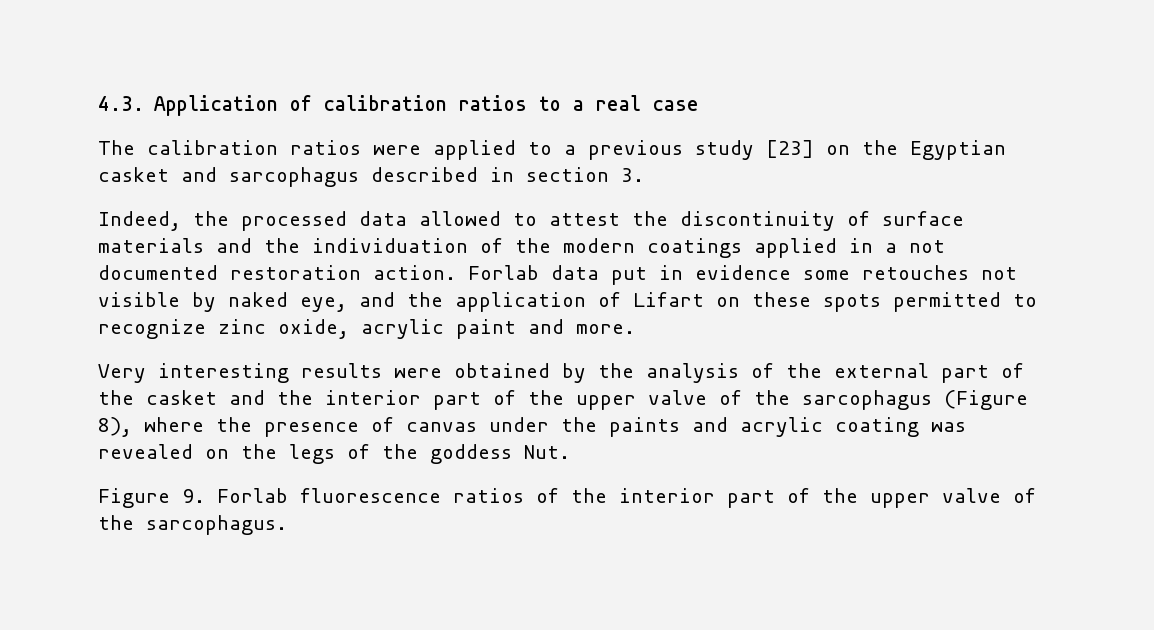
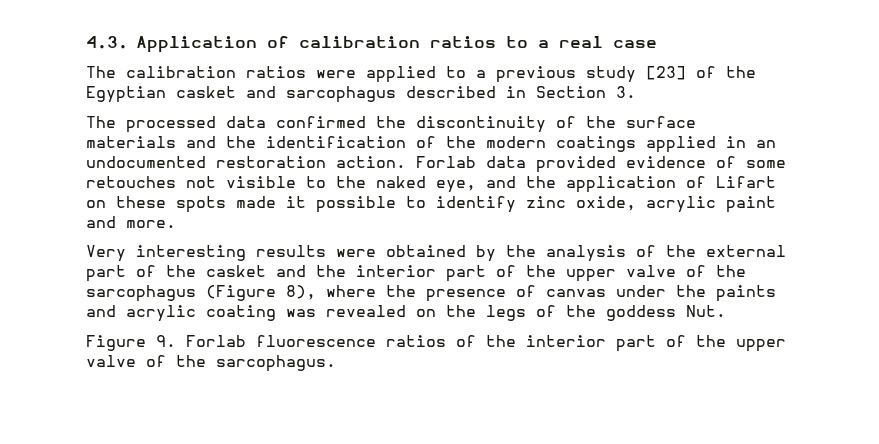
- The calibration ratios were applied to a previous study [23] on the Egyptian casket and sarcophagus described in section 3.
+ The calibration ratios were applied to a previous study [23] of the Egyptian casket and sarcophagus described in Section 3.
- Indeed, the processed data allowed to attest the discontinuity of surface materials and the individuation of the modern coatings applied in a not documented restoration action.
+ The processed data confirmed the discontinuity of the surface materials and the identification of the modern coatings applied in an undocumented restoration action.
- Forlab data put in evidence some retouches not visible by naked eye, and the application of Lifart on these spots permitted to recognize zinc oxide, acrylic paint and more.
+ Forlab data provided evidence of some retouches not visible to the naked eye, and the application of Lifart on these spots made it possible to identify zinc oxide, acrylic paint and more.

